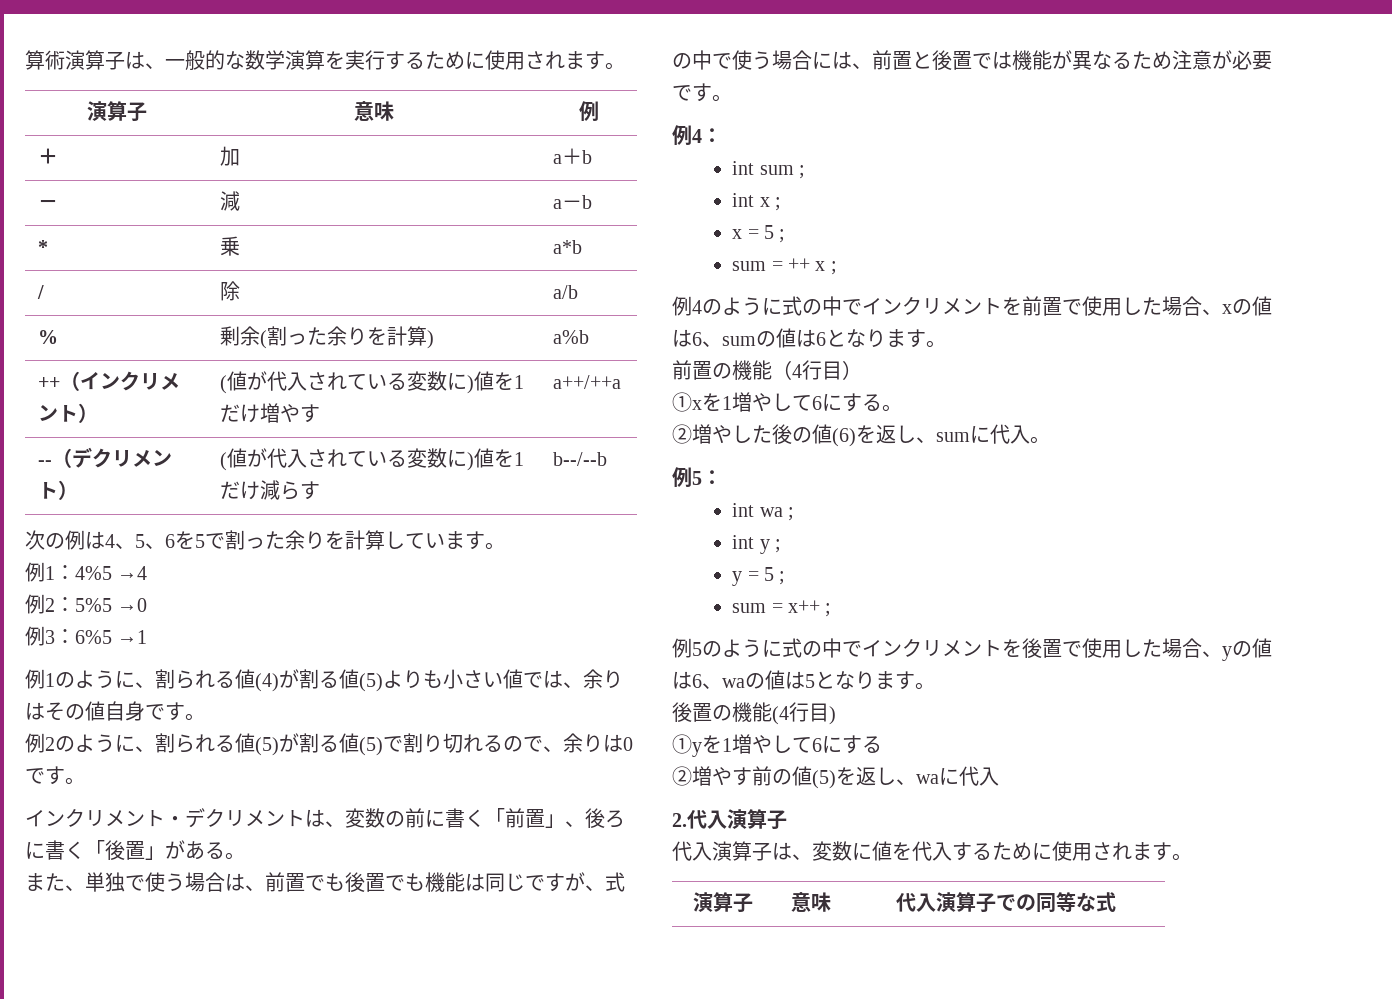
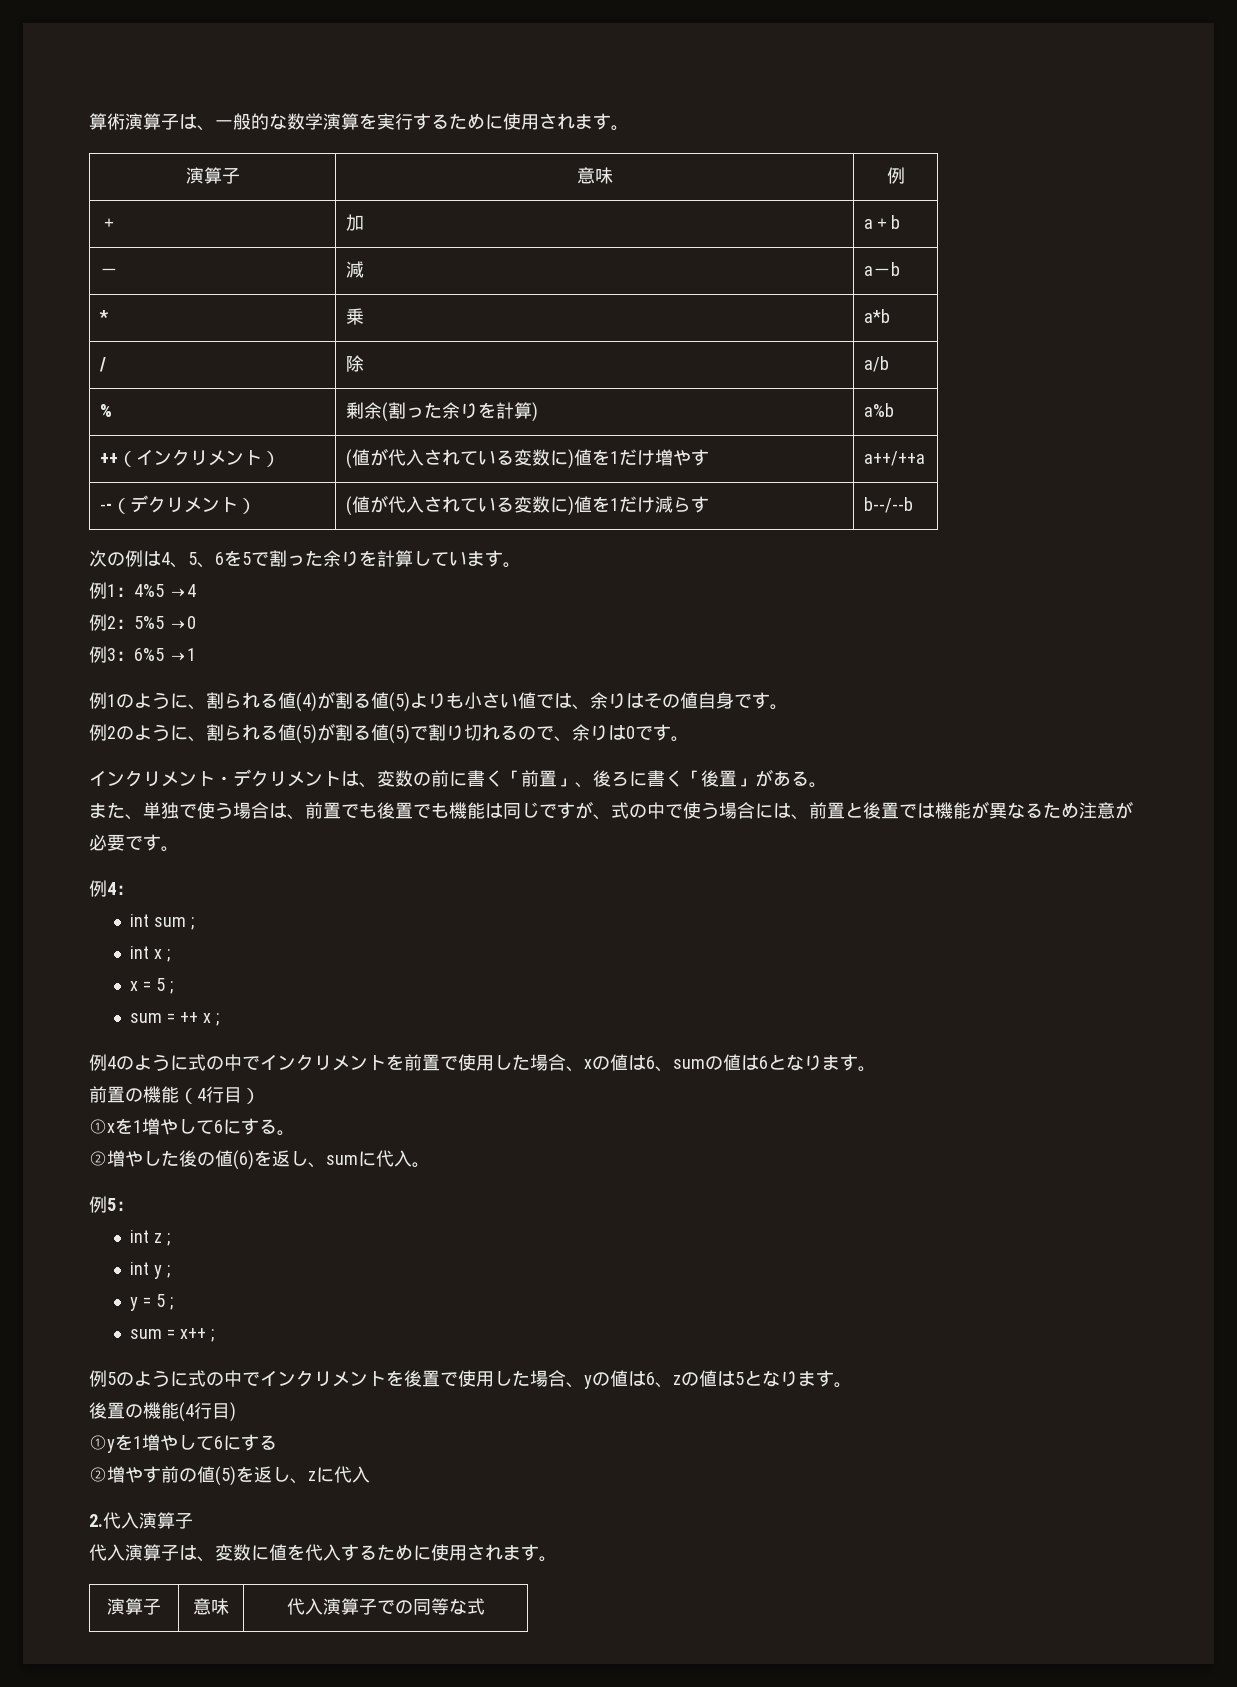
- int wa ;
+ int z ;
- 例5のように式の中でインクリメントを後置で使用した場合、yの値は6、waの値は5となります。
+ 例5のように式の中でインクリメントを後置で使用した場合、yの値は6、zの値は5となります。
- ②増やす前の値(5)を返し、waに代入
+ ②増やす前の値(5)を返し、zに代入

